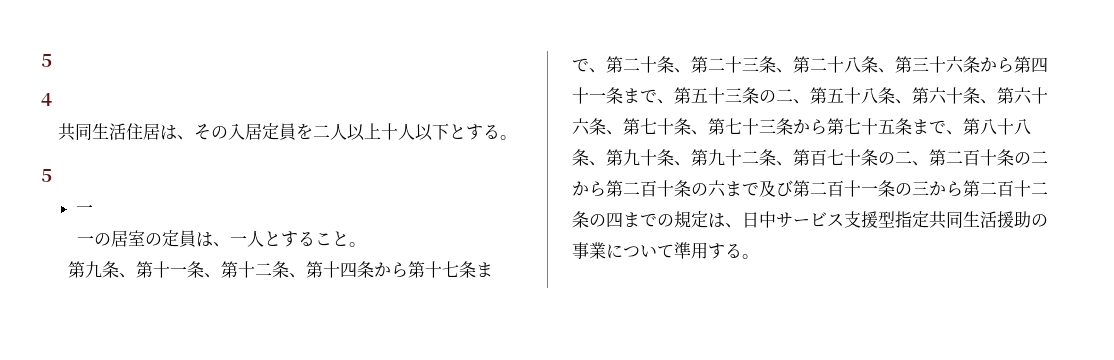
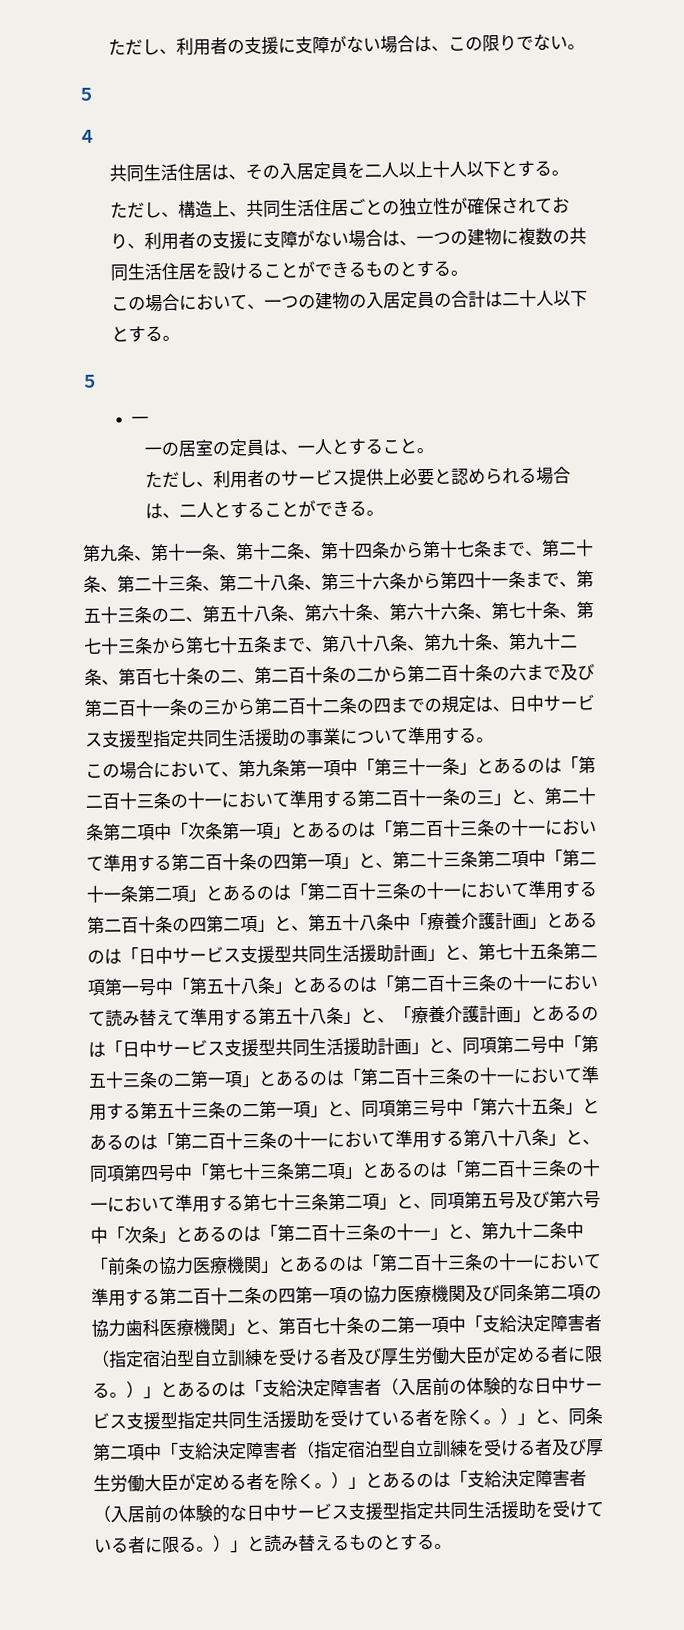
+ ただし、利用者の支援に支障がない場合は、この限りでない。
+ ただし、構造上、共同生活住居ごとの独立性が確保されており、利用者の支援に支障がない場合は、一つの建物に複数の共同生活住居を設けることができるものとする。
+ この場合において、一つの建物の入居定員の合計は二十人以下とする。
+ ただし、利用者のサービス提供上必要と認められる場合は、二人とすることができる。
+ この場合において、第九条第一項中「第三十一条」とあるのは「第二百十三条の十一において準用する第二百十一条の三」と、第二十条第二項中「次条第一項」とあるのは「第二百十三条の十一において準用する第二百十条の四第一項」と、第二十三条第二項中「第二十一条第二項」とあるのは「第二百十三条の十一において準用する第二百十条の四第二項」と、第五十八条中「療養介護計画」とあるのは「日中サービス支援型共同生活援助計画」と、第七十五条第二項第一号中「第五十八条」とあるのは「第二百十三条の十一において読み替えて準用する第五十八条」と、「療養介護計画」とあるのは「日中サービス支援型共同生活援助計画」と、同項第二号中「第五十三条の二第一項」とあるのは「第二百十三条の十一において準用する第五十三条の二第一項」と、同項第三号中「第六十五条」とあるのは「第二百十三条の十一において準用する第八十八条」と、同項第四号中「第七十三条第二項」とあるのは「第二百十三条の十一において準用する第七十三条第二項」と、同項第五号及び第六号中「次条」とあるのは「第二百十三条の十一」と、第九十二条中「前条の協力医療機関」とあるのは「第二百十三条の十一において準用する第二百十二条の四第一項の協力医療機関及び同条第二項の協力歯科医療機関」と、第百七十条の二第一項中「支給決定障害者（指定宿泊型自立訓練を受ける者及び厚生労働大臣が定める者に限る。）」とあるのは「支給決定障害者（入居前の体験的な日中サービス支援型指定共同生活援助を受けている者を除く。）」と、同条第二項中「支給決定障害者（指定宿泊型自立訓練を受ける者及び厚生労働大臣が定める者を除く。）」とあるのは「支給決定障害者（入居前の体験的な日中サービス支援型指定共同生活援助を受けている者に限る。）」と読み替えるものとする。

